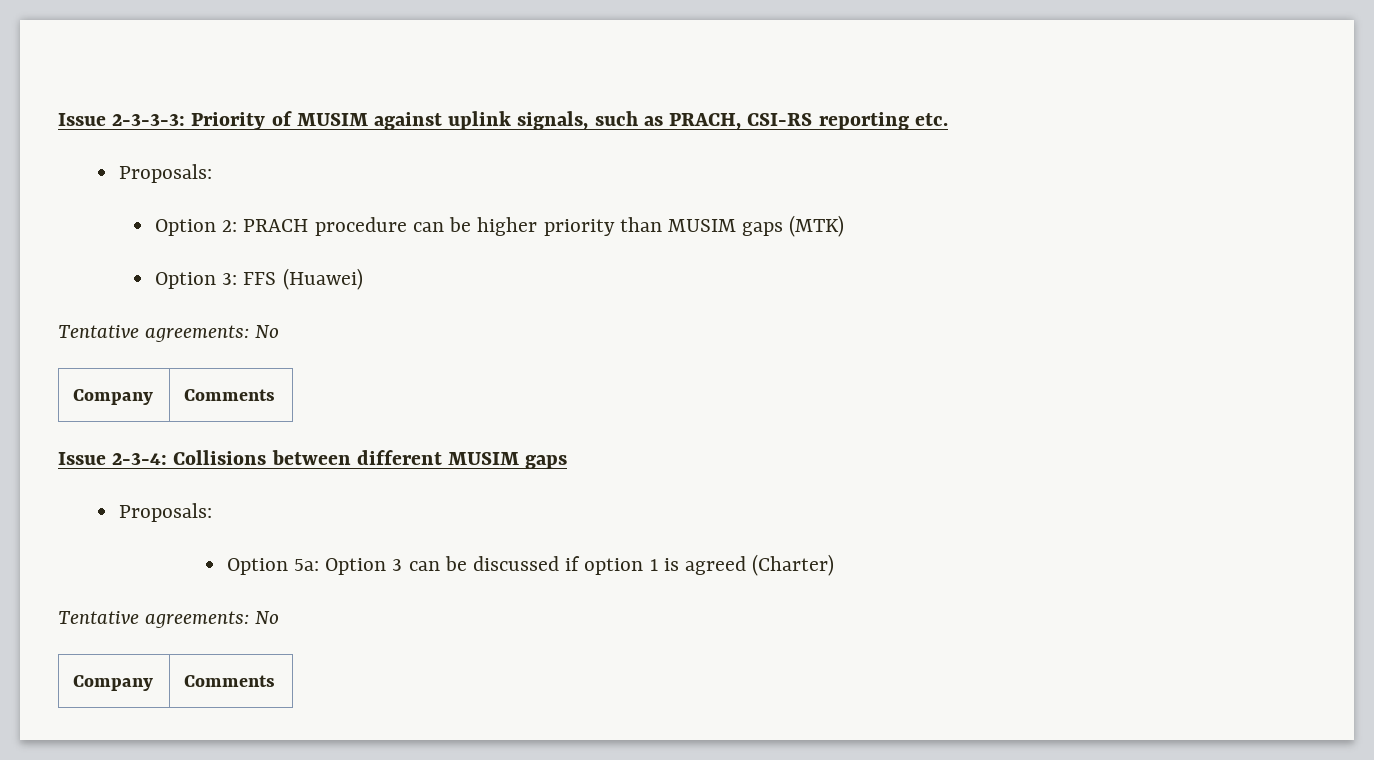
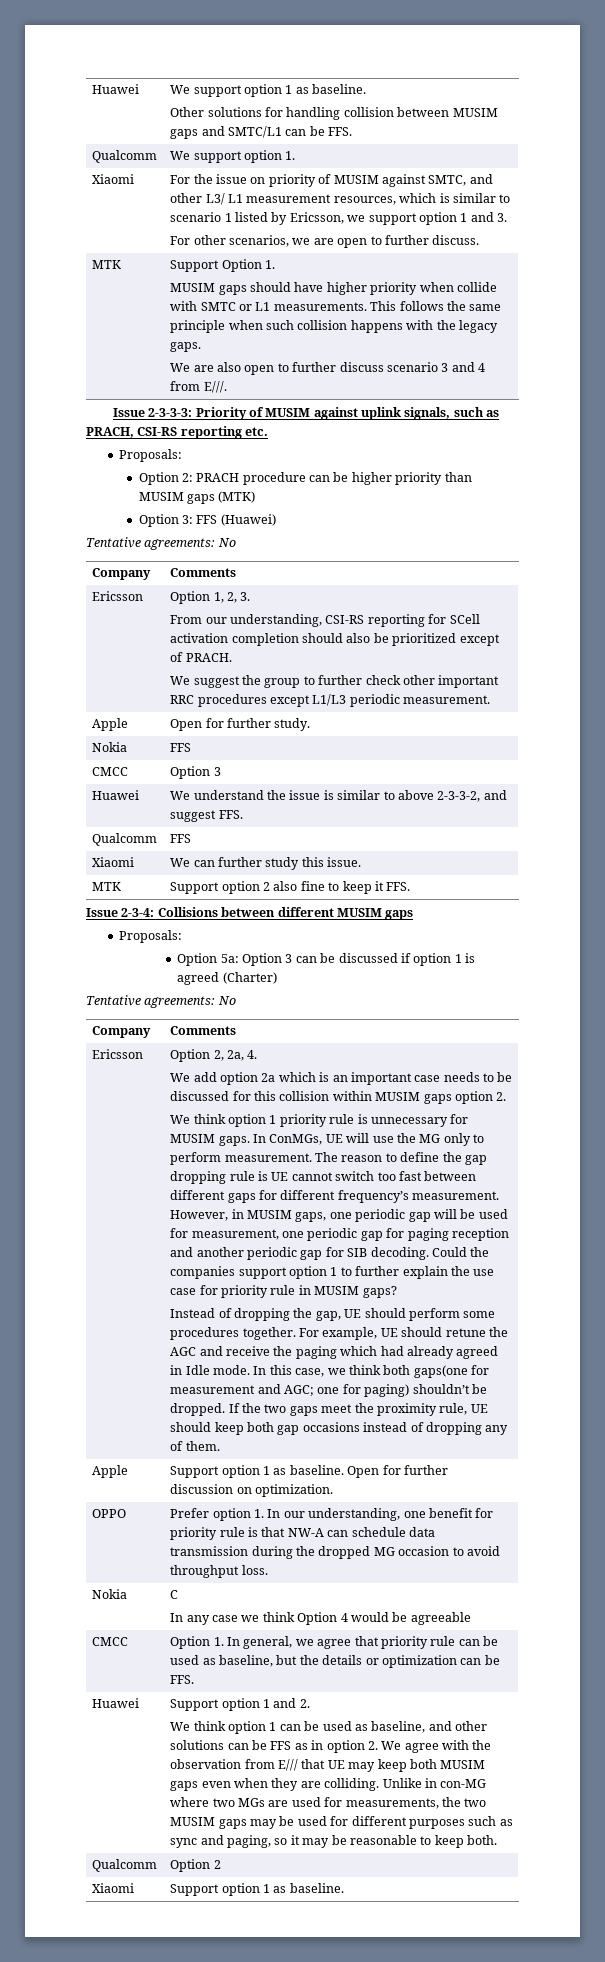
+ Huawei | We support option 1 as baseline.
+ Other solutions for handling collision between MUSIM gaps and SMTC/L1 can be FFS.
+ Qualcomm | We support option 1.
+ Xiaomi | For the issue on priority of MUSIM against SMTC, and other L3/ L1 measurement resources, which is similar to scenario 1 listed by Ericsson, we support option 1 and 3.
+ For other scenarios, we are open to further discuss.
+ MTK | Support Option 1.
+ MUSIM gaps should have higher priority when collide with SMTC or L1 measurements. This follows the same principle when such collision happens with the legacy gaps.
+ We are also open to further discuss scenario 3 and 4 from E///.
+ Ericsson | Option 1, 2, 3.
+ From our understanding, CSI-RS reporting for SCell activation completion should also be prioritized except of PRACH.
+ We suggest the group to further check other important RRC procedures except L1/L3 periodic measurement.
+ Apple | Open for further study.
+ Nokia | FFS
+ CMCC | Option 3
+ Huawei | We understand the issue is similar to above 2-3-3-2, and suggest FFS.
+ Qualcomm | FFS
+ Xiaomi | We can further study this issue.
+ MTK | Support option 2 also fine to keep it FFS.
+ Ericsson | Option 2, 2a, 4.
+ We add option 2a which is an important case needs to be discussed for this collision within MUSIM gaps option 2.
+ We think option 1 priority rule is unnecessary for MUSIM gaps. In ConMGs, UE will use the MG only to perform measurement. The reason to define the gap dropping rule is UE cannot switch too fast between different gaps for different frequency’s measurement. However, in MUSIM gaps, one periodic gap will be used for measurement, one periodic gap for paging reception and another periodic gap for SIB decoding. Could the companies support option 1 to further explain the use case for priority rule in MUSIM gaps?
+ Instead of dropping the gap, UE should perform some procedures together. For example, UE should retune the AGC and receive the paging which had already agreed in Idle mode. In this case, we think both gaps(one for measurement and AGC; one for paging) shouldn’t be dropped. If the two gaps meet the proximity rule, UE should keep both gap occasions instead of dropping any of them.
+ Apple | Support option 1 as baseline. Open for further discussion on optimization.
+ OPPO | Prefer option 1. In our understanding, one benefit for priority rule is that NW-A can schedule data transmission during the dropped MG occasion to avoid throughput loss.
+ Nokia | C
+ In any case we think Option 4 would be agreeable
+ CMCC | Option 1. In general, we agree that priority rule can be used as baseline, but the details or optimization can be FFS.
+ Huawei | Support option 1 and 2.
+ We think option 1 can be used as baseline, and other solutions can be FFS as in option 2. We agree with the observation from E/// that UE may keep both MUSIM gaps even when they are colliding. Unlike in con-MG where two MGs are used for measurements, the two MUSIM gaps may be used for different purposes such as sync and paging, so it may be reasonable to keep both.
+ Qualcomm | Option 2
+ Xiaomi | Support option 1 as baseline.

